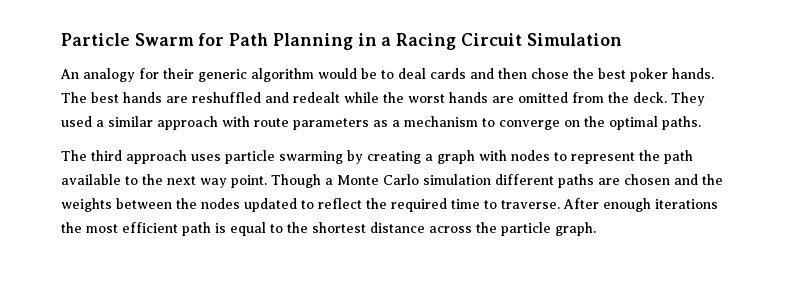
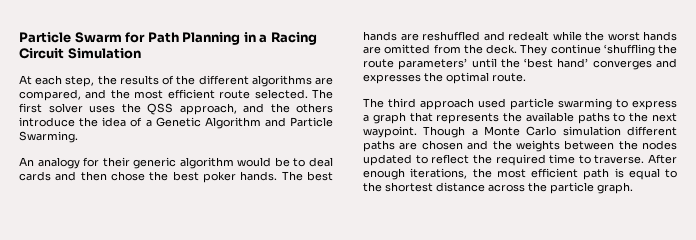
+ At each step, the results of the different algorithms are compared, and the most efficient route selected. The first solver uses the QSS approach, and the others introduce the idea of a Genetic Algorithm and Particle Swarming.
- They used a similar approach with route parameters as a mechanism to converge on the optimal paths.
+ They continue ‘shuffling the route parameters’ until the ‘best hand’ converges and expresses the optimal route.
- The third approach uses particle swarming by creating a graph with nodes to represent the path available to the next way point.
+ The third approach used particle swarming to express a graph that represents the available paths to the next waypoint.
- After enough iterations the most efficient path is equal to the shortest distance across the particle graph.
+ After enough iterations, the most efficient path is equal to the shortest distance across the particle graph.

